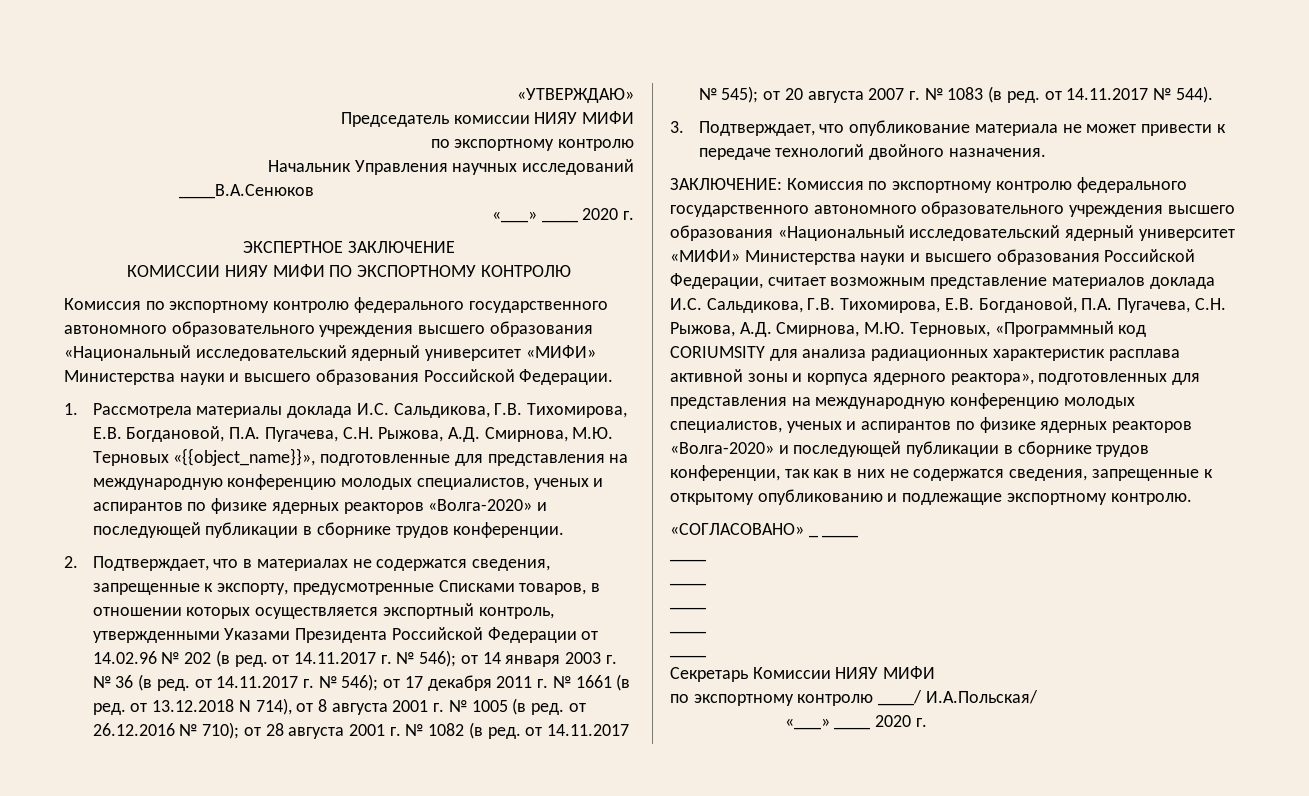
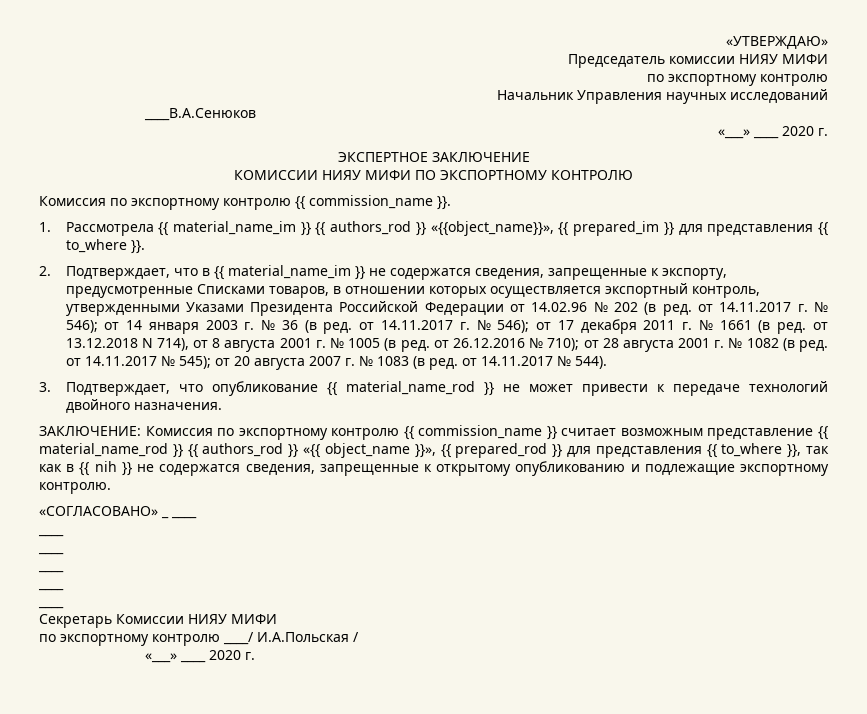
- Комиссия по экспортному контролю федерального государственного автономного образовательного учреждения высшего образования «Национальный исследовательский ядерный университет «МИФИ» Министерства науки и высшего образования Российской Федерации.
- 1. Рассмотрела материалы доклада И.С. Сальдикова, Г.В. Тихомирова, Е.В. Богдановой, П.А. Пугачева, С.Н. Рыжова, А.Д. Смирнова, М.Ю. Терновых «{{object_name}}», подготовленные для представления на международную конференцию молодых специалистов, ученых и аспирантов по физике ядерных реакторов «Волга-2020» и последующей публикации в сборнике трудов конференции.
+ Комиссия по экспортному контролю {{ commission_name }}.
+ 1. Рассмотрела {{ material_name_im }} {{ authors_rod }} «{{object_name}}», {{ prepared_im }} для представления {{ to_where }}.
- 2. Подтверждает, что в материалах не содержатся сведения, запрещенные к экспорту, предусмотренные Списками товаров, в отношении которых осуществляется экспортный контроль, утвержденными Указами Президента Российской Федерации от 14.02.96 № 202 (в ред. от 14.11.2017 г. № 546);
+ 2. Подтверждает, что в {{ material_name_im }} не содержатся сведения, запрещенные к экспорту, предусмотренные Списками товаров, в отношении которых осуществляется экспортный контроль, утвержденными Указами Президента Российской Федерации от 14.02.96 № 202 (в ред. от 14.11.2017 г. № 546);
- 3. Подтверждает, что опубликование материала не может привести к передаче технологий двойного назначения.
+ 3. Подтверждает, что опубликование {{ material_name_rod }} не может привести к передаче технологий двойного назначения.
- ЗАКЛЮЧЕНИЕ: Комиссия по экспортному контролю федерального государственного автономного образовательного учреждения высшего образования «Национальный исследовательский ядерный университет «МИФИ» Министерства науки и высшего образования Российской Федерации, считает возможным представление материалов доклада И.С. Сальдикова, Г.В. Тихомирова, Е.В. Богдановой, П.А. Пугачева, С.Н. Рыжова, А.Д. Смирнова, М.Ю. Терновых, «Программный код CORIUMSITY для анализа радиационных характеристик расплава активной зоны и корпуса ядерного реактора», подготовленных для представления на международную конференцию молодых специалистов, ученых и аспирантов по физике ядерных реакторов «Волга-2020» и последующей публикации в сборнике трудов конференции, так как в них не содержатся сведения, запрещенные к открытому опубликованию и подлежащие экспортному контролю.
+ ЗАКЛЮЧЕНИЕ: Комиссия по экспортному контролю {{ commission_name }} считает возможным представление {{ material_name_rod }} {{ authors_rod }} «{{ object_name }}», {{ prepared_rod }} для представления {{ to_where }}, так как в {{ nih }} не содержатся сведения, запрещенные к открытому опубликованию и подлежащие экспортному контролю.
- по экспортному контролю ____/ И.А.Польская/
+ по экспортному контролю ____/ И.А.Польская /

